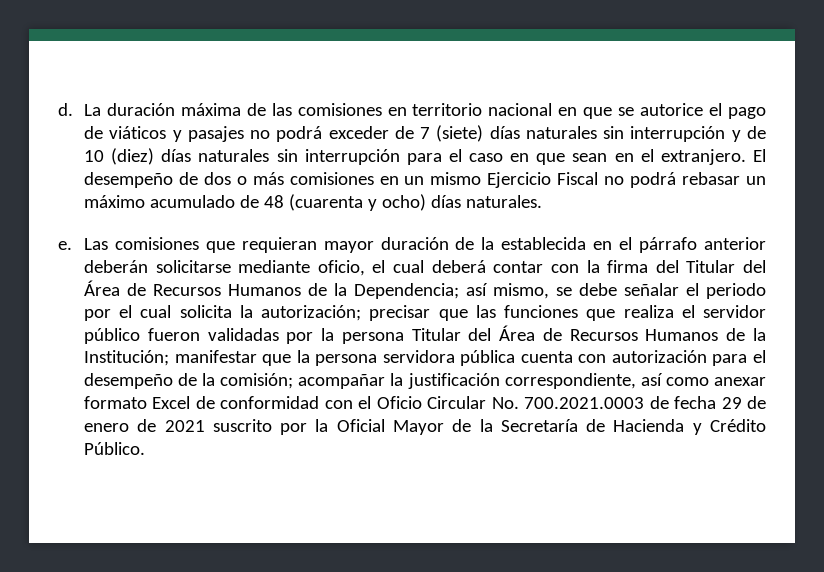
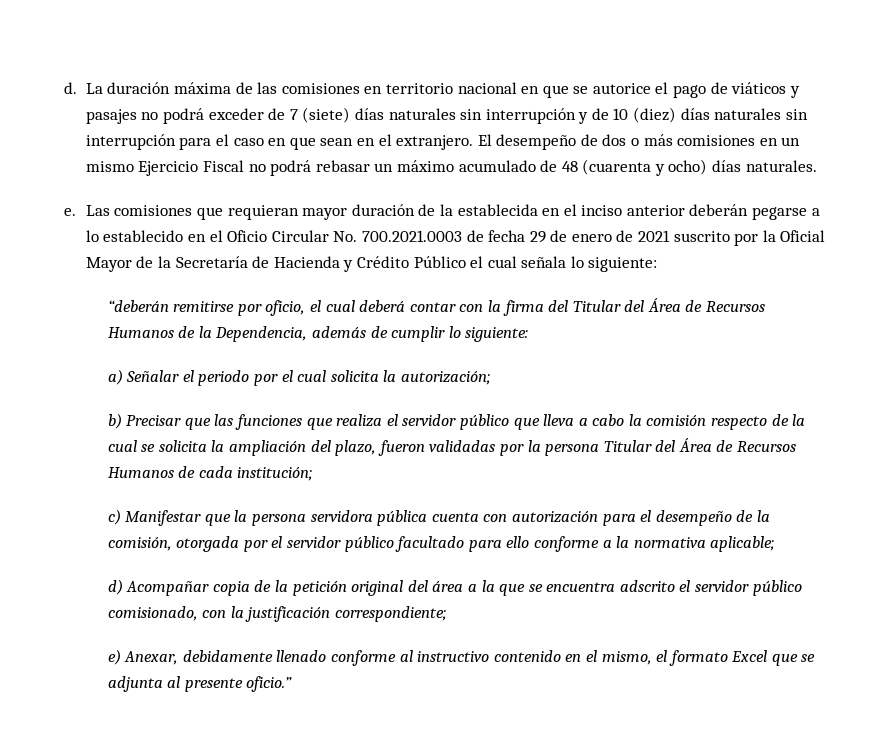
- Las comisiones que requieran mayor duración de la establecida en el párrafo anterior deberán solicitarse mediante oficio, el cual deberá contar con la firma del Titular del Área de Recursos Humanos de la Dependencia; así mismo, se debe señalar el periodo por el cual solicita la autorización; precisar que las funciones que realiza el servidor público fueron validadas por la persona Titular del Área de Recursos Humanos de la Institución; manifestar que la persona servidora pública cuenta con autorización para el desempeño de la comisión; acompañar la justificación correspondiente, así como anexar formato Excel de conformidad con el Oficio Circular No. 700.2021.0003 de fecha 29 de enero de 2021 suscrito por la Oficial Mayor de la Secretaría de Hacienda y Crédito Público.
+ Las comisiones que requieran mayor duración de la establecida en el inciso anterior deberán pegarse a lo establecido en el Oficio Circular No. 700.2021.0003 de fecha 29 de enero de 2021 suscrito por la Oficial Mayor de la Secretaría de Hacienda y Crédito Público el cual señala lo siguiente:
+ “deberán remitirse por oficio, el cual deberá contar con la firma del Titular del Área de Recursos Humanos de la Dependencia, además de cumplir lo siguiente:
+ a) Señalar el periodo por el cual solicita la autorización;
+ b) Precisar que las funciones que realiza el servidor público que lleva a cabo la comisión respecto de la cual se solicita la ampliación del plazo, fueron validadas por la persona Titular del Área de Recursos Humanos de cada institución;
+ c) Manifestar que la persona servidora pública cuenta con autorización para el desempeño de la comisión, otorgada por el servidor público facultado para ello conforme a la normativa aplicable;
+ d) Acompañar copia de la petición original del área a la que se encuentra adscrito el servidor público comisionado, con la justificación correspondiente;
+ e) Anexar, debidamente llenado conforme al instructivo contenido en el mismo, el formato Excel que se adjunta al presente oficio.”

